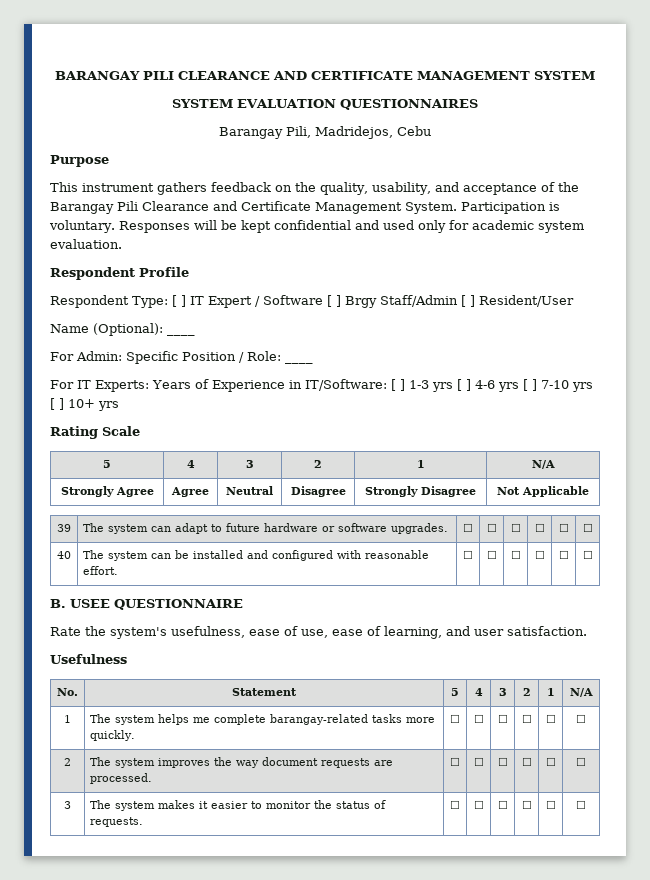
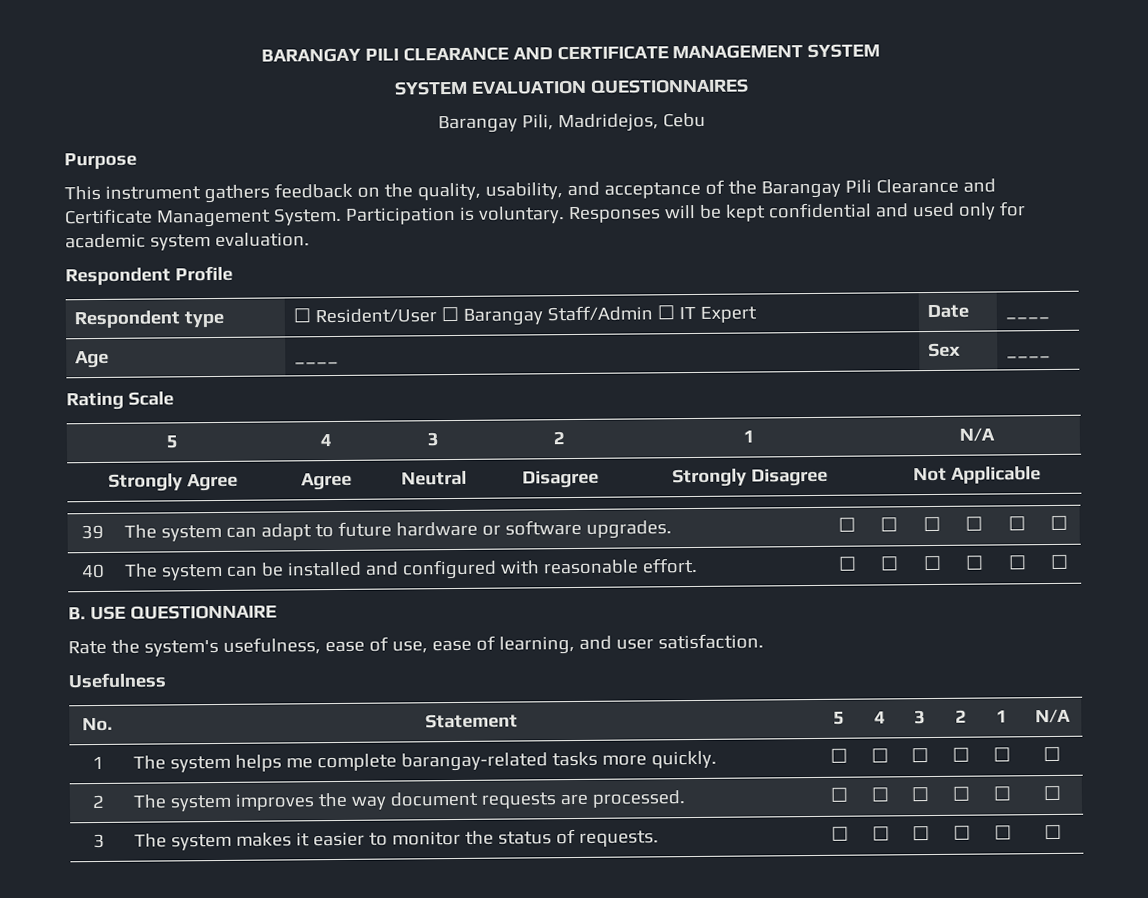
- Respondent Type: [ ] IT Expert / Software [ ] Brgy Staff/Admin [ ] Resident/User
- Name (Optional): ____
- For Admin: Specific Position / Role: ____
- For IT Experts: Years of Experience in IT/Software: [ ] 1-3 yrs [ ] 4-6 yrs [ ] 7-10 yrs [ ] 10+ yrs
+ Respondent type | ☐ Resident/User ☐ Barangay Staff/Admin ☐ IT Expert | Date | ____
+ Age | ____ | Sex | ____
- B. USEE QUESTIONNAIRE
+ B. USE QUESTIONNAIRE

